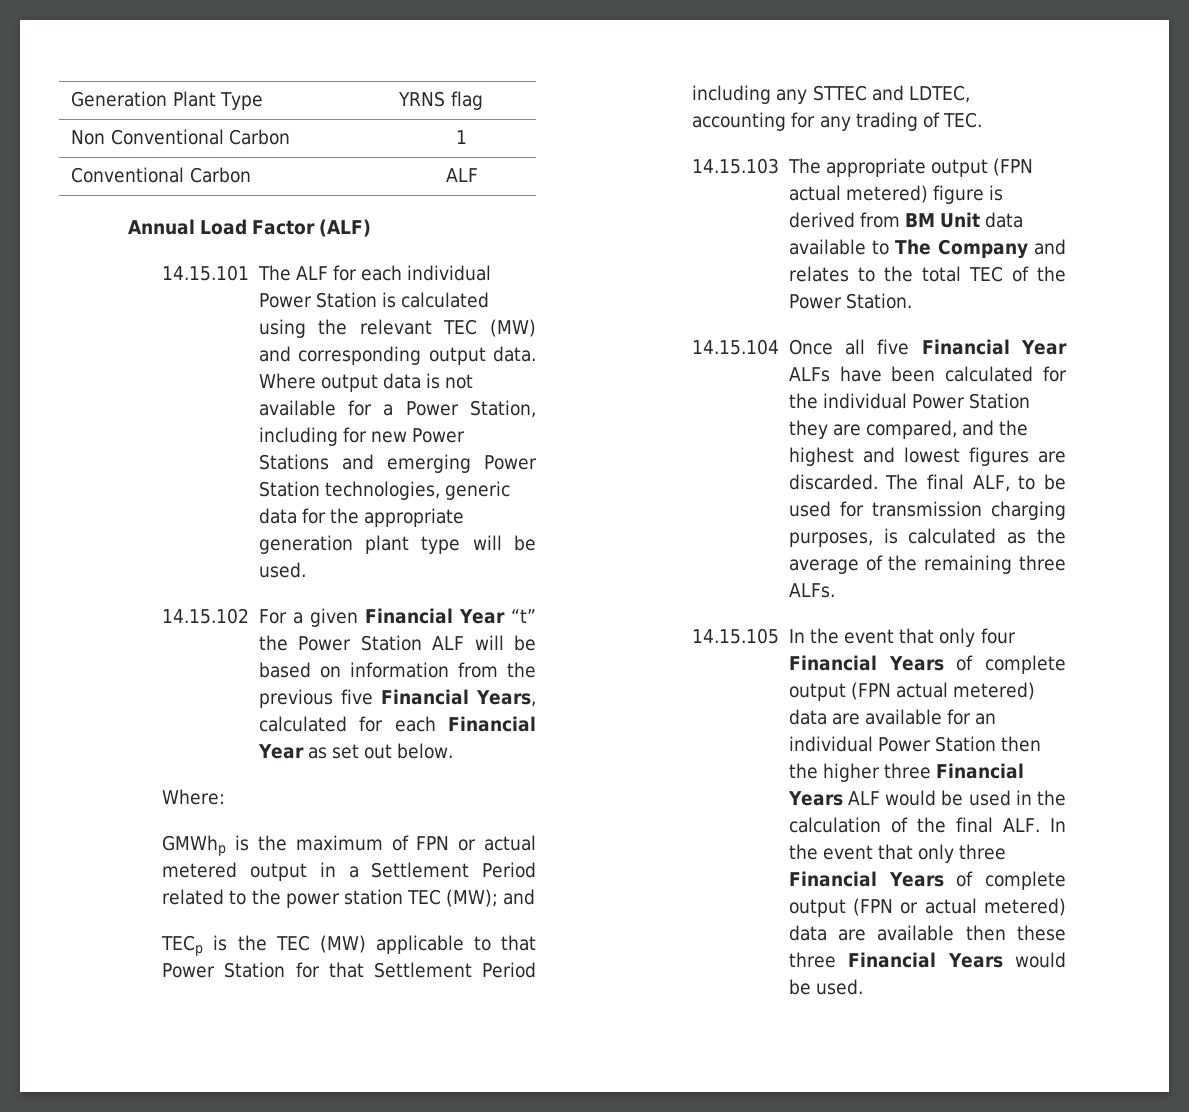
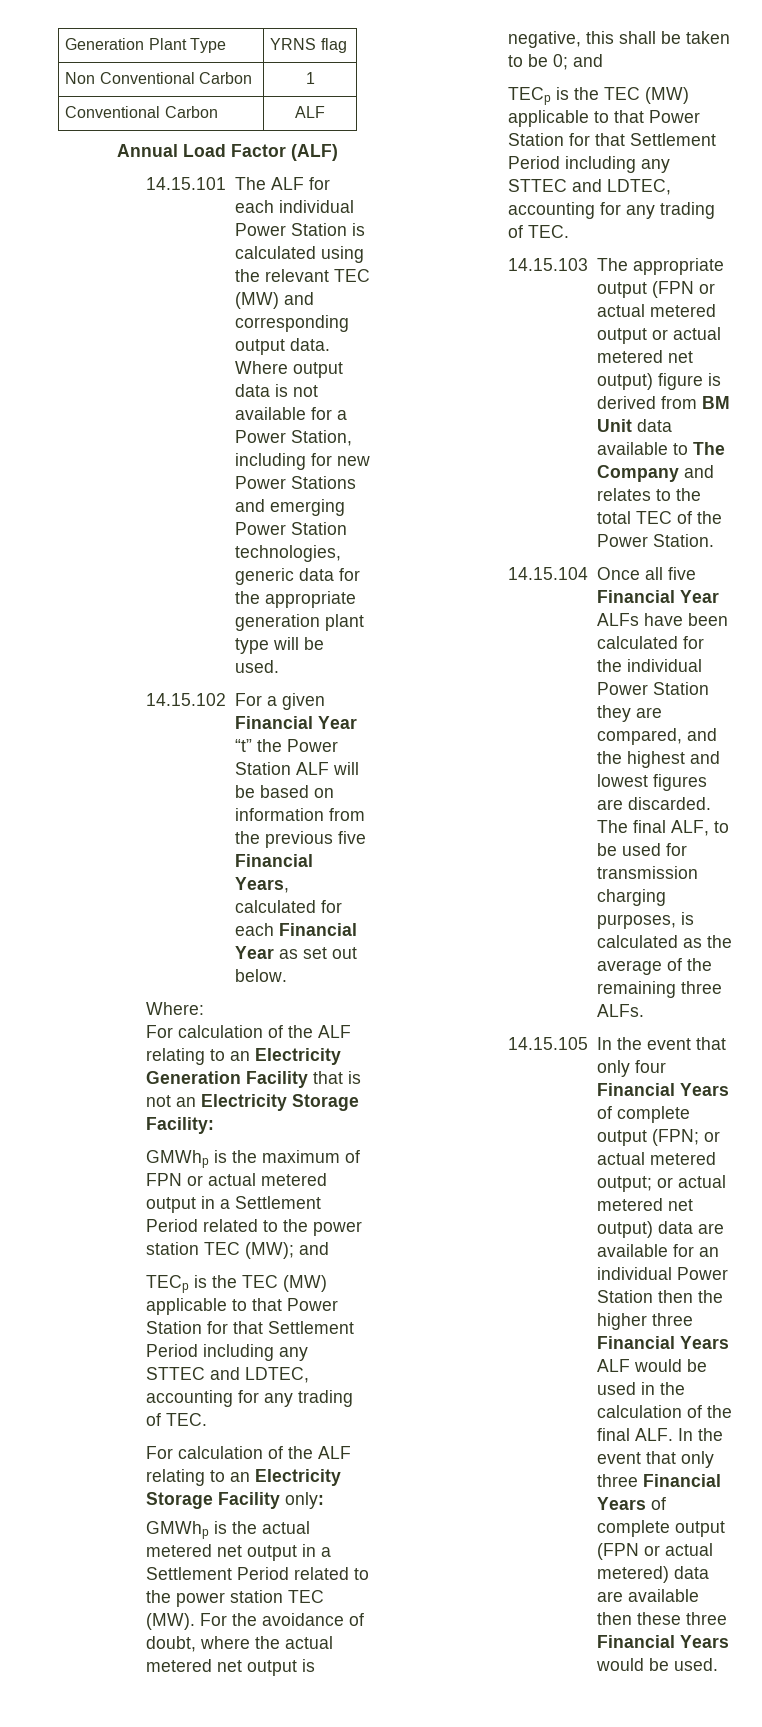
+ For calculation of the ALF relating to an Electricity Generation Facility that is not an Electricity Storage Facility:
+ For calculation of the ALF relating to an Electricity Storage Facility only:
+ GMWhp is the actual metered net output in a Settlement Period related to the power station TEC (MW). For the avoidance of doubt, where the actual metered net output is negative, this shall be taken to be 0; and
+ TECp is the TEC (MW) applicable to that Power Station for that Settlement Period including any STTEC and LDTEC, accounting for any trading of TEC.
- 14.15.103 The appropriate output (FPN actual metered) figure is derived from BM Unit data available to The Company and relates to the total TEC of the Power Station.
+ 14.15.103 The appropriate output (FPN or actual metered output or actual metered net output) figure is derived from BM Unit data available to The Company and relates to the total TEC of the Power Station.
- 14.15.105 In the event that only four Financial Years of complete output (FPN actual metered) data are available for an individual Power Station then the higher three Financial Years ALF would be used in the calculation of the final ALF. In the event that only three Financial Years of complete output (FPN or actual metered) data are available then these three Financial Years would be used.
+ 14.15.105 In the event that only four Financial Years of complete output (FPN; or actual metered output; or actual metered net output) data are available for an individual Power Station then the higher three Financial Years ALF would be used in the calculation of the final ALF. In the event that only three Financial Years of complete output (FPN or actual metered) data are available then these three Financial Years would be used.

